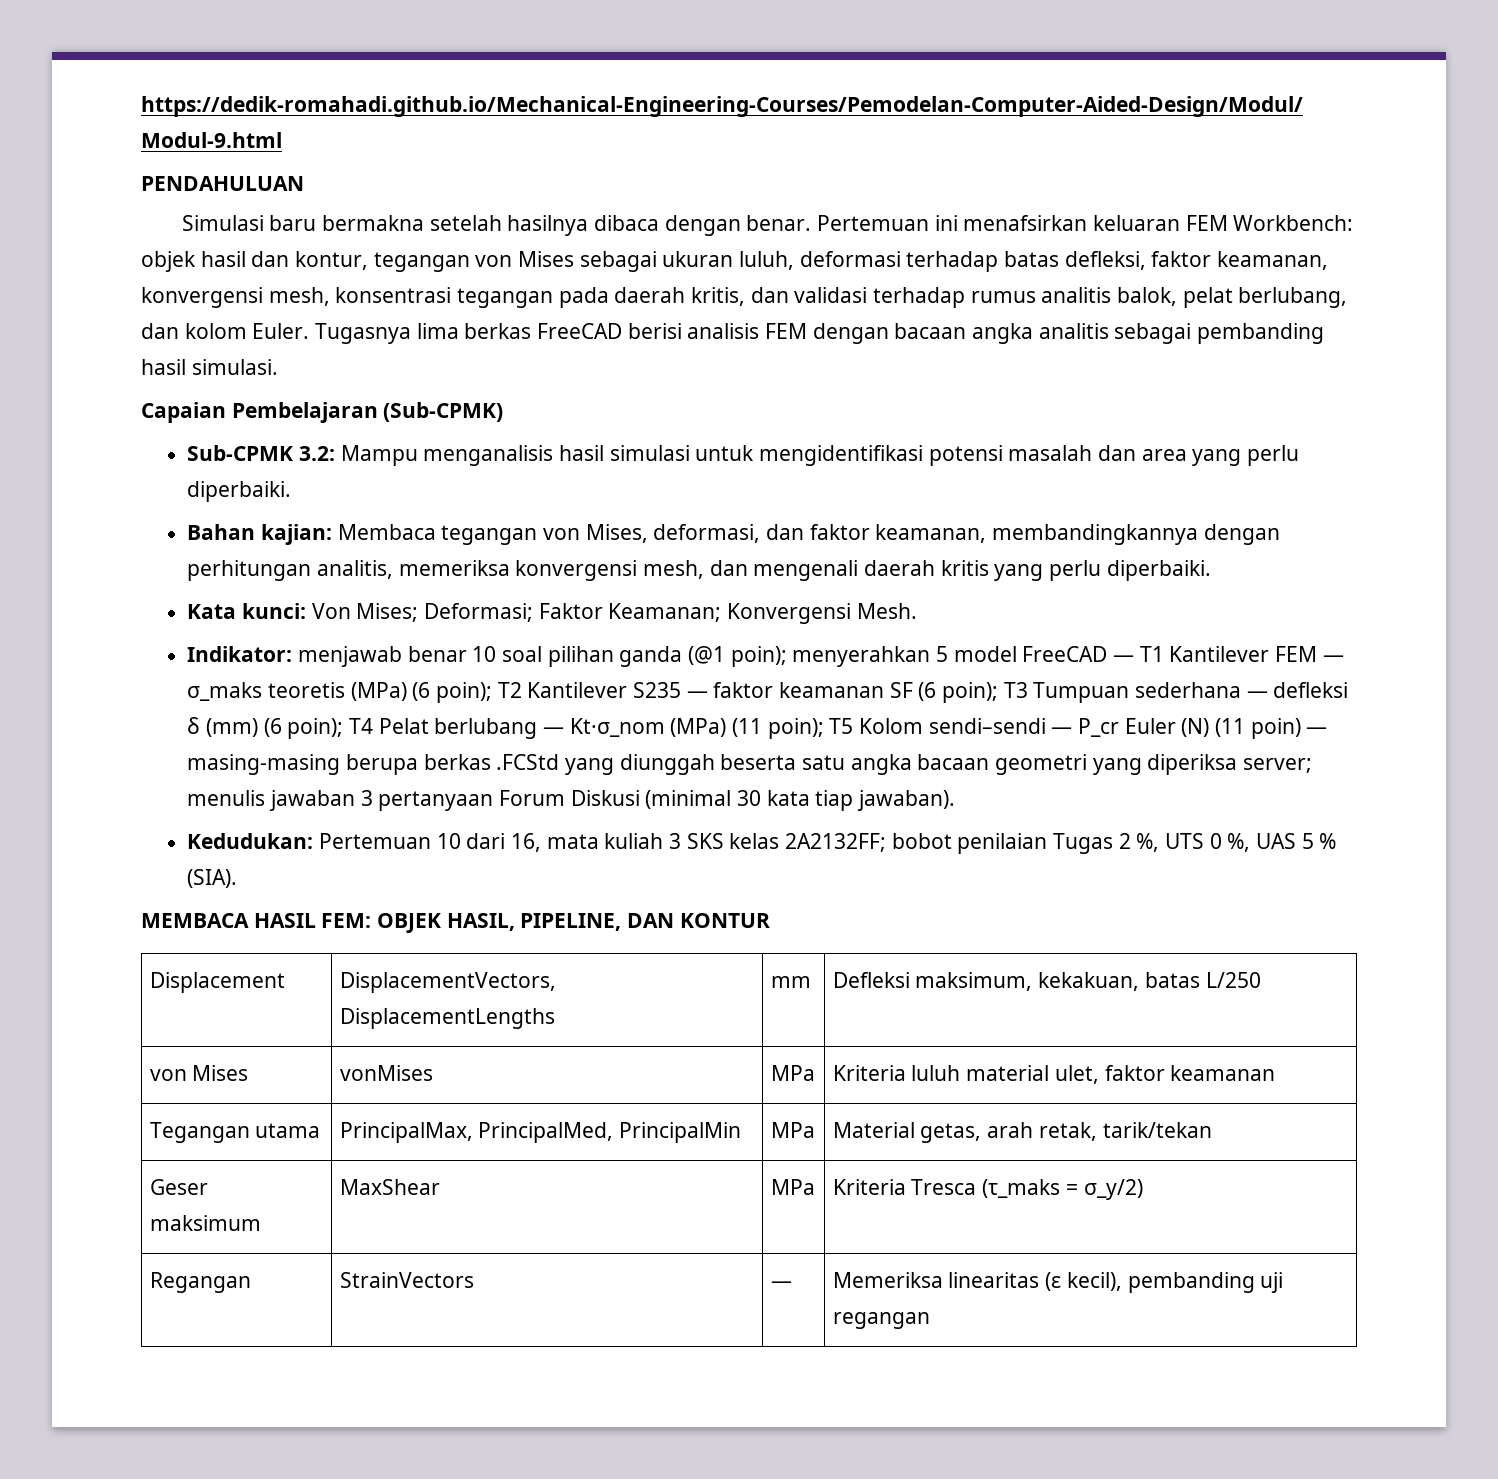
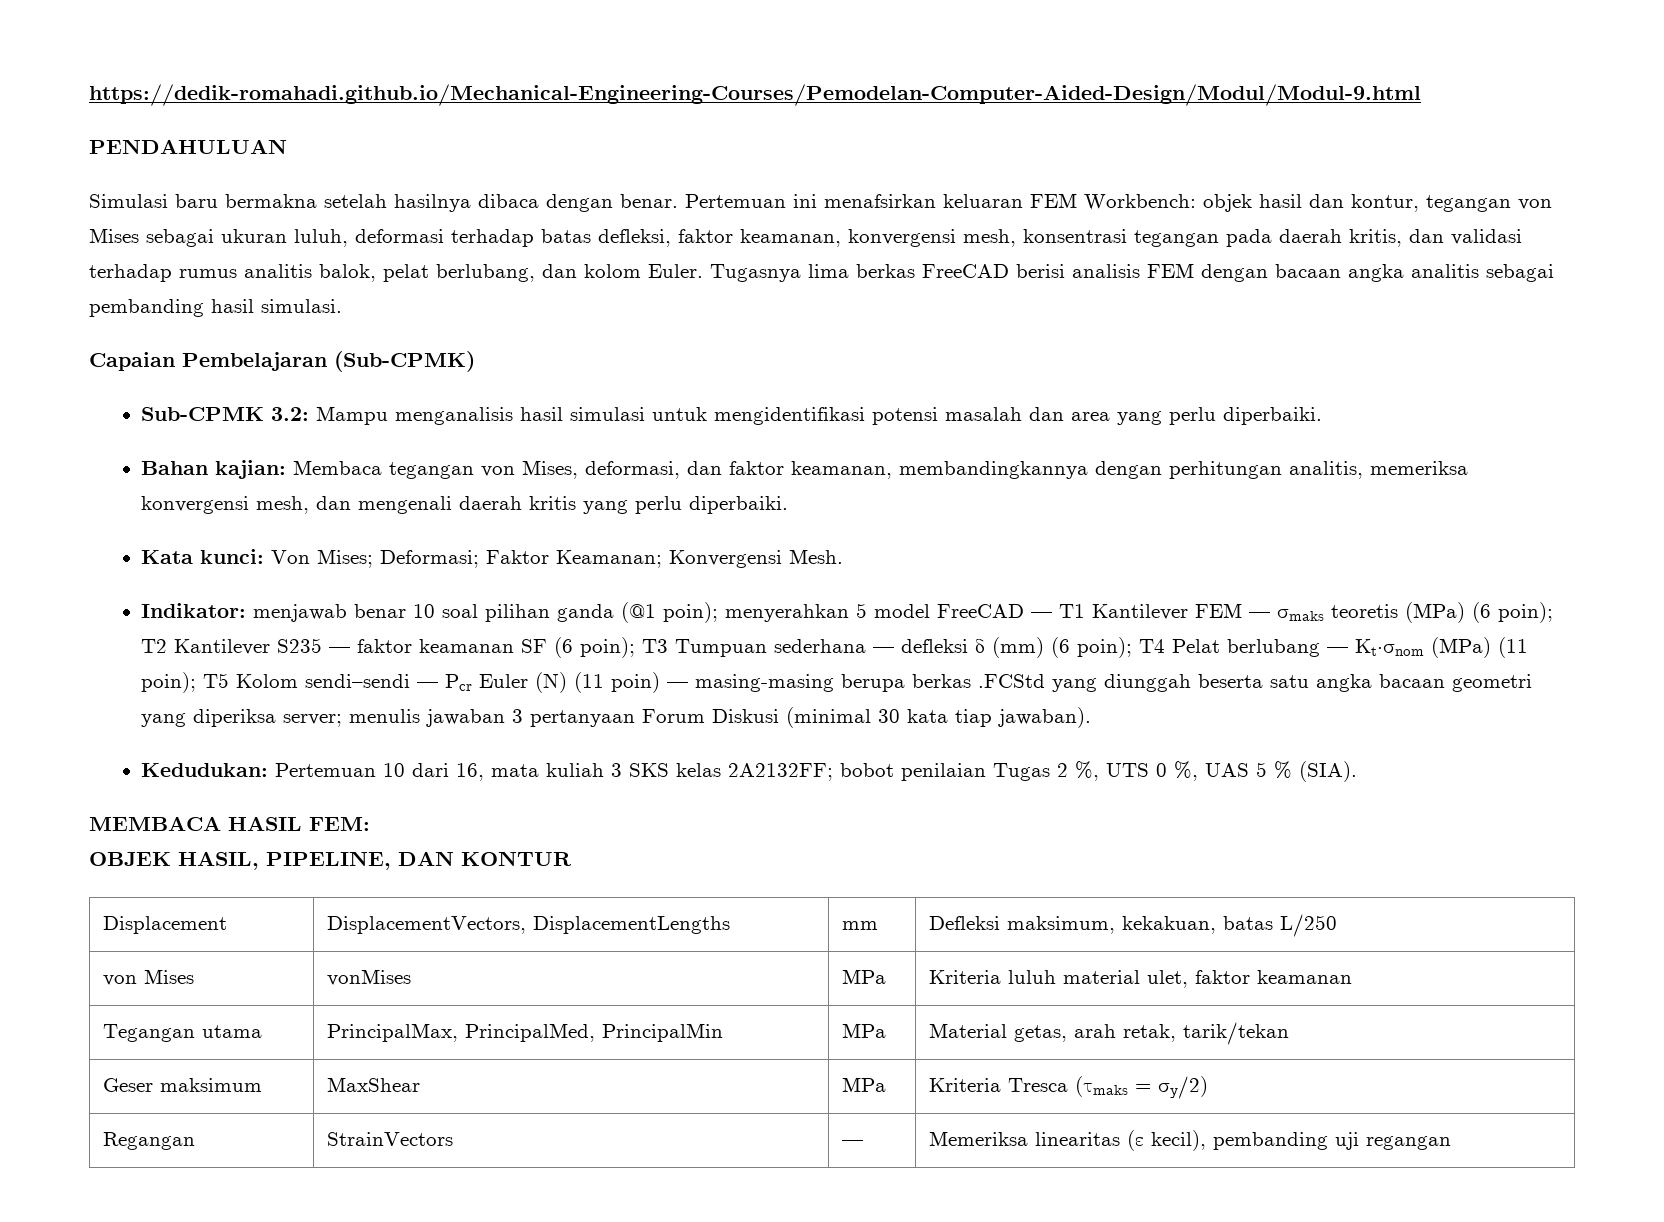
- menyerahkan 5 model FreeCAD — T1 Kantilever FEM — σ_maks teoretis (MPa) (6 poin);
+ menyerahkan 5 model FreeCAD — T1 Kantilever FEM — σmaks teoretis (MPa) (6 poin);
- T4 Pelat berlubang — Kt·σ_nom (MPa) (11 poin);
+ T4 Pelat berlubang — Kt·σnom (MPa) (11 poin);
- T5 Kolom sendi–sendi — P_cr Euler (N) (11 poin) — masing-masing berupa berkas .FCStd yang diunggah beserta satu angka bacaan geometri yang diperiksa server;
+ T5 Kolom sendi–sendi — Pcr Euler (N) (11 poin) — masing-masing berupa berkas .FCStd yang diunggah beserta satu angka bacaan geometri yang diperiksa server;
- MEMBACA HASIL FEM: OBJEK HASIL, PIPELINE, DAN KONTUR
+ MEMBACA HASIL FEM:
+ OBJEK HASIL, PIPELINE, DAN KONTUR
- Geser maksimum | MaxShear | MPa | Kriteria Tresca (τ_maks = σ_y/2)
+ Geser maksimum | MaxShear | MPa | Kriteria Tresca (τmaks = σy/2)

